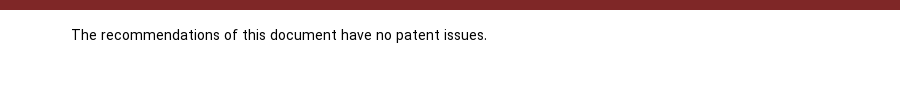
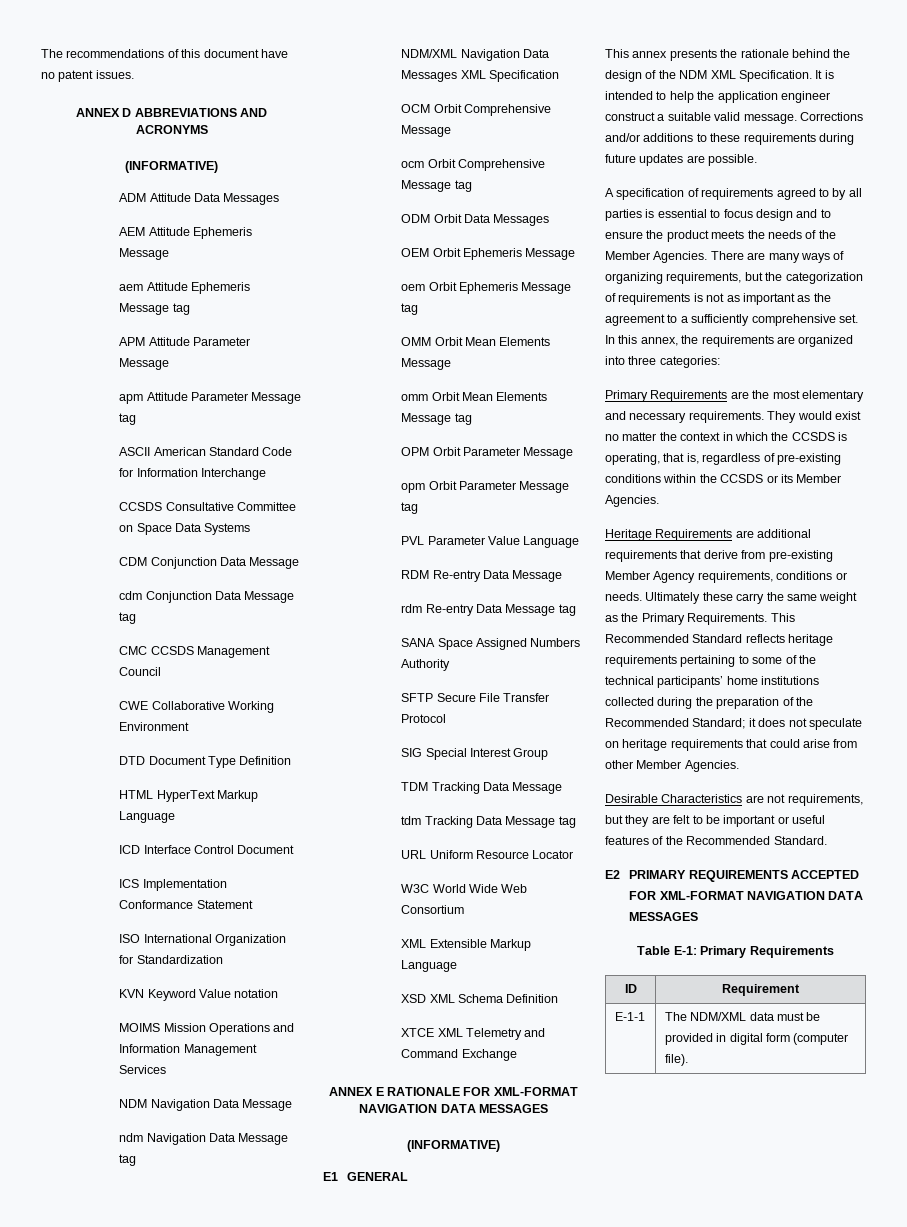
+ ANNEX D ABBREVIATIONS AND ACRONYMS
+ (INFORMATIVE)
+ ADM Attitude Data Messages
+ AEM Attitude Ephemeris Message
+ aem Attitude Ephemeris Message tag
+ APM Attitude Parameter Message
+ apm Attitude Parameter Message tag
+ ASCII American Standard Code for Information Interchange
+ CCSDS Consultative Committee on Space Data Systems
+ CDM Conjunction Data Message
+ cdm Conjunction Data Message tag
+ CMC CCSDS Management Council
+ CWE Collaborative Working Environment
+ DTD Document Type Definition
+ HTML HyperText Markup Language
+ ICD Interface Control Document
+ ICS Implementation Conformance Statement
+ ISO International Organization for Standardization
+ KVN Keyword Value notation
+ MOIMS Mission Operations and Information Management Services
+ NDM Navigation Data Message
+ ndm Navigation Data Message tag
+ NDM/XML Navigation Data Messages XML Specification
+ OCM Orbit Comprehensive Message
+ ocm Orbit Comprehensive Message tag
+ ODM Orbit Data Messages
+ OEM Orbit Ephemeris Message
+ oem Orbit Ephemeris Message tag
+ OMM Orbit Mean Elements Message
+ omm Orbit Mean Elements Message tag
+ OPM Orbit Parameter Message
+ opm Orbit Parameter Message tag
+ PVL Parameter Value Language
+ RDM Re-entry Data Message
+ rdm Re-entry Data Message tag
+ SANA Space Assigned Numbers Authority
+ SFTP Secure File Transfer Protocol
+ SIG Special Interest Group
+ TDM Tracking Data Message
+ tdm Tracking Data Message tag
+ URL Uniform Resource Locator
+ W3C World Wide Web Consortium
+ XML Extensible Markup Language
+ XSD XML Schema Definition
+ XTCE XML Telemetry and Command Exchange
+ ANNEX E RATIONALE FOR XML-FORMAT NAVIGATION DATA MESSAGES
+ (INFORMATIVE)
+ E1 GENERAL
+ This annex presents the rationale behind the design of the NDM XML Specification. It is intended to help the application engineer construct a suitable valid message. Corrections and/or additions to these requirements during future updates are possible.
+ A specification of requirements agreed to by all parties is essential to focus design and to ensure the product meets the needs of the Member Agencies. There are many ways of organizing requirements, but the categorization of requirements is not as important as the agreement to a sufficiently comprehensive set. In this annex, the requirements are organized into three categories:
+ Primary Requirements are the most elementary and necessary requirements. They would exist no matter the context in which the CCSDS is operating, that is, regardless of pre-existing conditions within the CCSDS or its Member Agencies.
+ Heritage Requirements are additional requirements that derive from pre-existing Member Agency requirements, conditions or needs. Ultimately these carry the same weight as the Primary Requirements. This Recommended Standard reflects heritage requirements pertaining to some of the technical participants’ home institutions collected during the preparation of the Recommended Standard; it does not speculate on heritage requirements that could arise from other Member Agencies.
+ Desirable Characteristics are not requirements, but they are felt to be important or useful features of the Recommended Standard.
+ E2 PRIMARY REQUIREMENTS ACCEPTED FOR XML-FORMAT NAVIGATION DATA MESSAGES
+ Table E-1: Primary Requirements
+ ID | Requirement
+ E-1-1 | The NDM/XML data must be provided in digital form (computer file).

